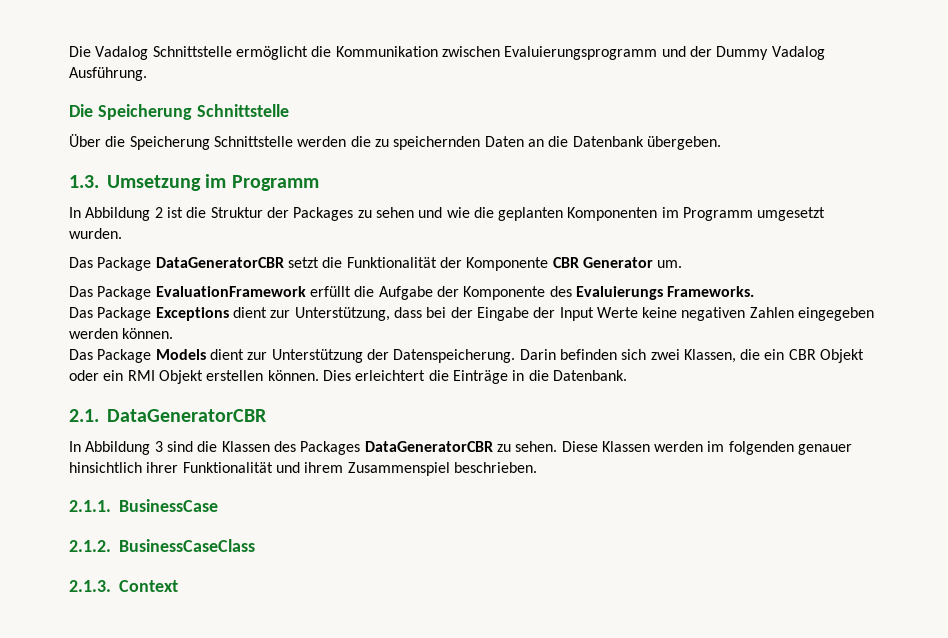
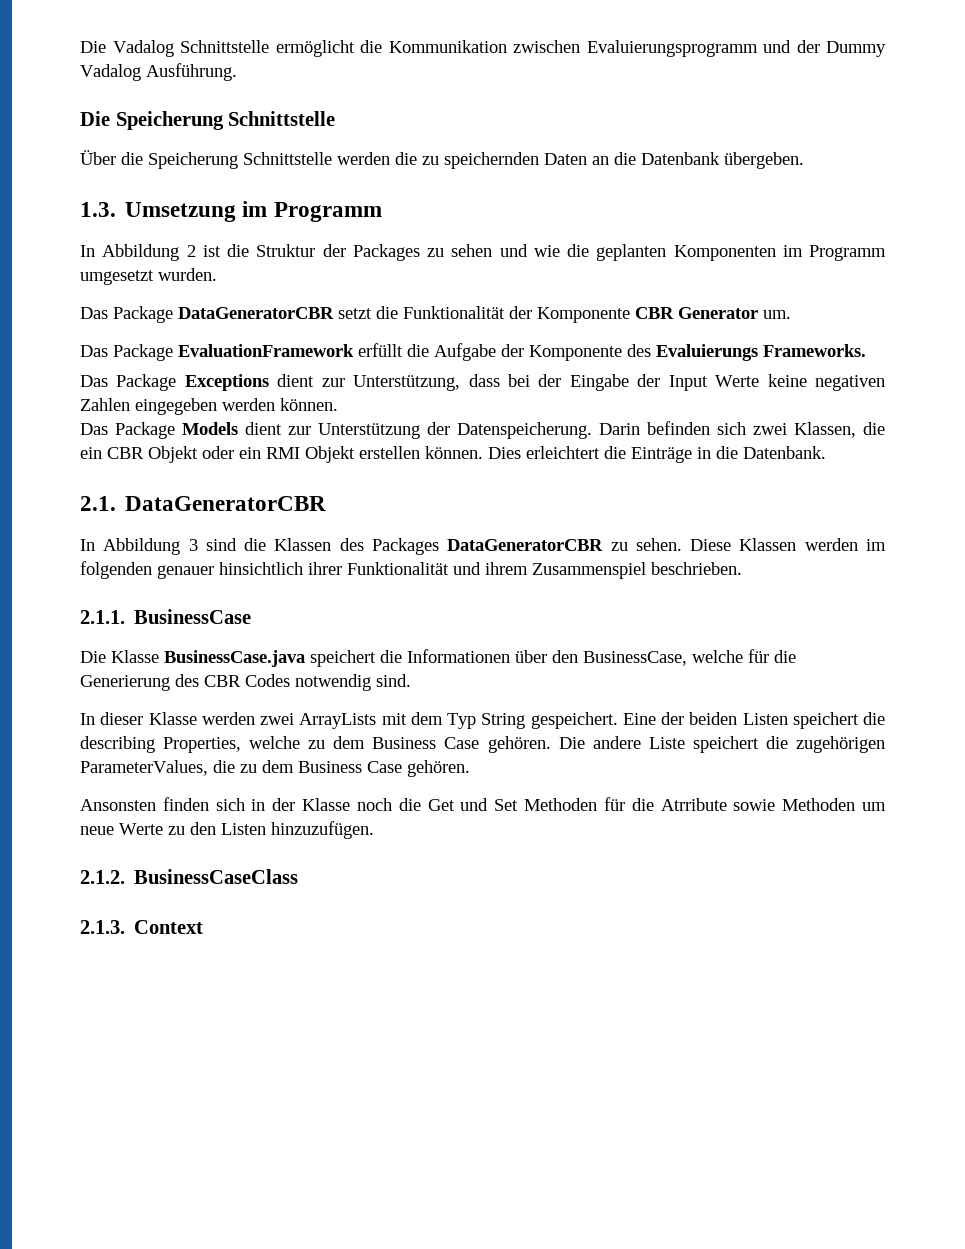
+ Die Klasse BusinessCase.java speichert die Informationen über den BusinessCase, welche für die Generierung des CBR Codes notwendig sind.
+ In dieser Klasse werden zwei ArrayLists mit dem Typ String gespeichert. Eine der beiden Listen speichert die describing Properties, welche zu dem Business Case gehören. Die andere Liste speichert die zugehörigen ParameterValues, die zu dem Business Case gehören.
+ Ansonsten finden sich in der Klasse noch die Get und Set Methoden für die Atrribute sowie Methoden um neue Werte zu den Listen hinzuzufügen.

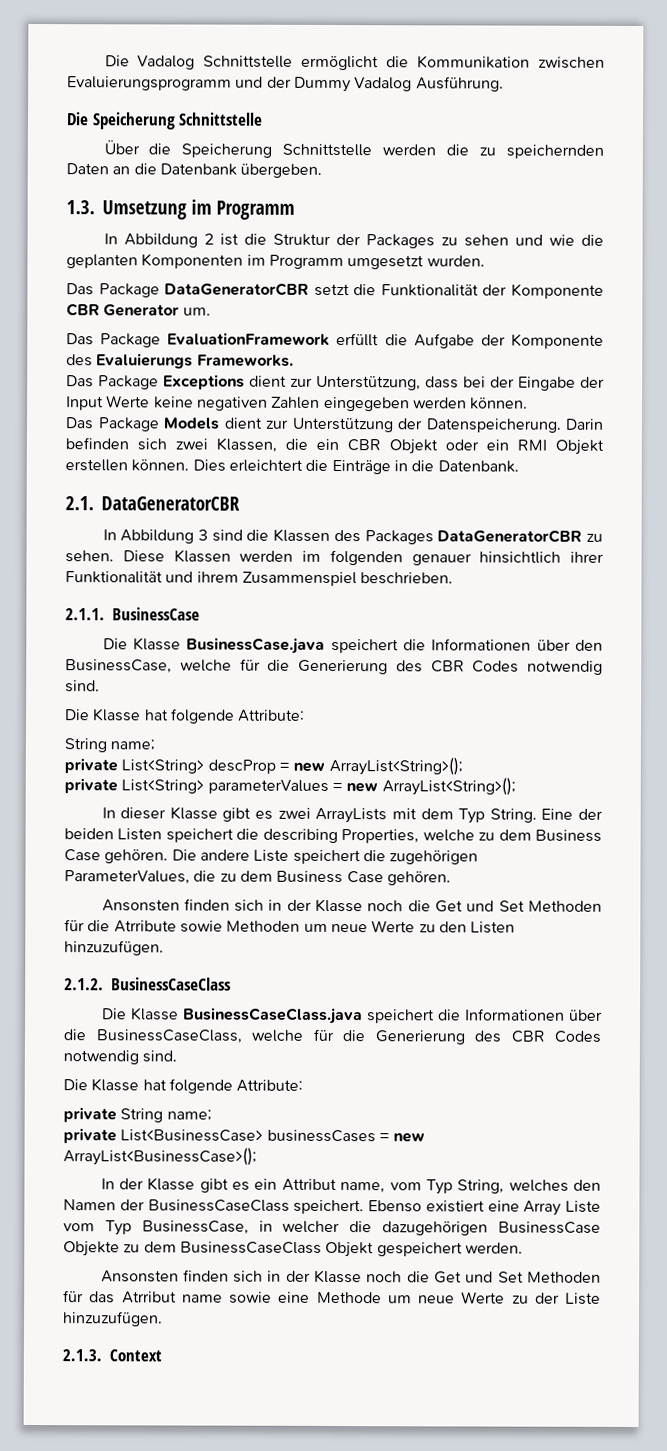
  Die Klasse BusinessCase.java speichert die Informationen über den BusinessCase, welche für die Generierung des CBR Codes notwendig sind.
+ Die Klasse hat folgende Attribute:
+ String name;
+ private List<String> descProp = new ArrayList<String>();
+ private List<String> parameterValues = new ArrayList<String>();
- In dieser Klasse werden zwei ArrayLists mit dem Typ String gespeichert.
+ In dieser Klasse gibt es zwei ArrayLists mit dem Typ String.
+ Die Klasse BusinessCaseClass.java speichert die Informationen über die BusinessCaseClass, welche für die Generierung des CBR Codes notwendig sind.
+ Die Klasse hat folgende Attribute:
+ private String name;
+ private List<BusinessCase> businessCases = new ArrayList<BusinessCase>();
+ In der Klasse gibt es ein Attribut name, vom Typ String, welches den Namen der BusinessCaseClass speichert. Ebenso existiert eine Array Liste vom Typ BusinessCase, in welcher die dazugehörigen BusinessCase Objekte zu dem BusinessCaseClass Objekt gespeichert werden.
+ Ansonsten finden sich in der Klasse noch die Get und Set Methoden für das Atrribut name sowie eine Methode um neue Werte zu der Liste hinzuzufügen.

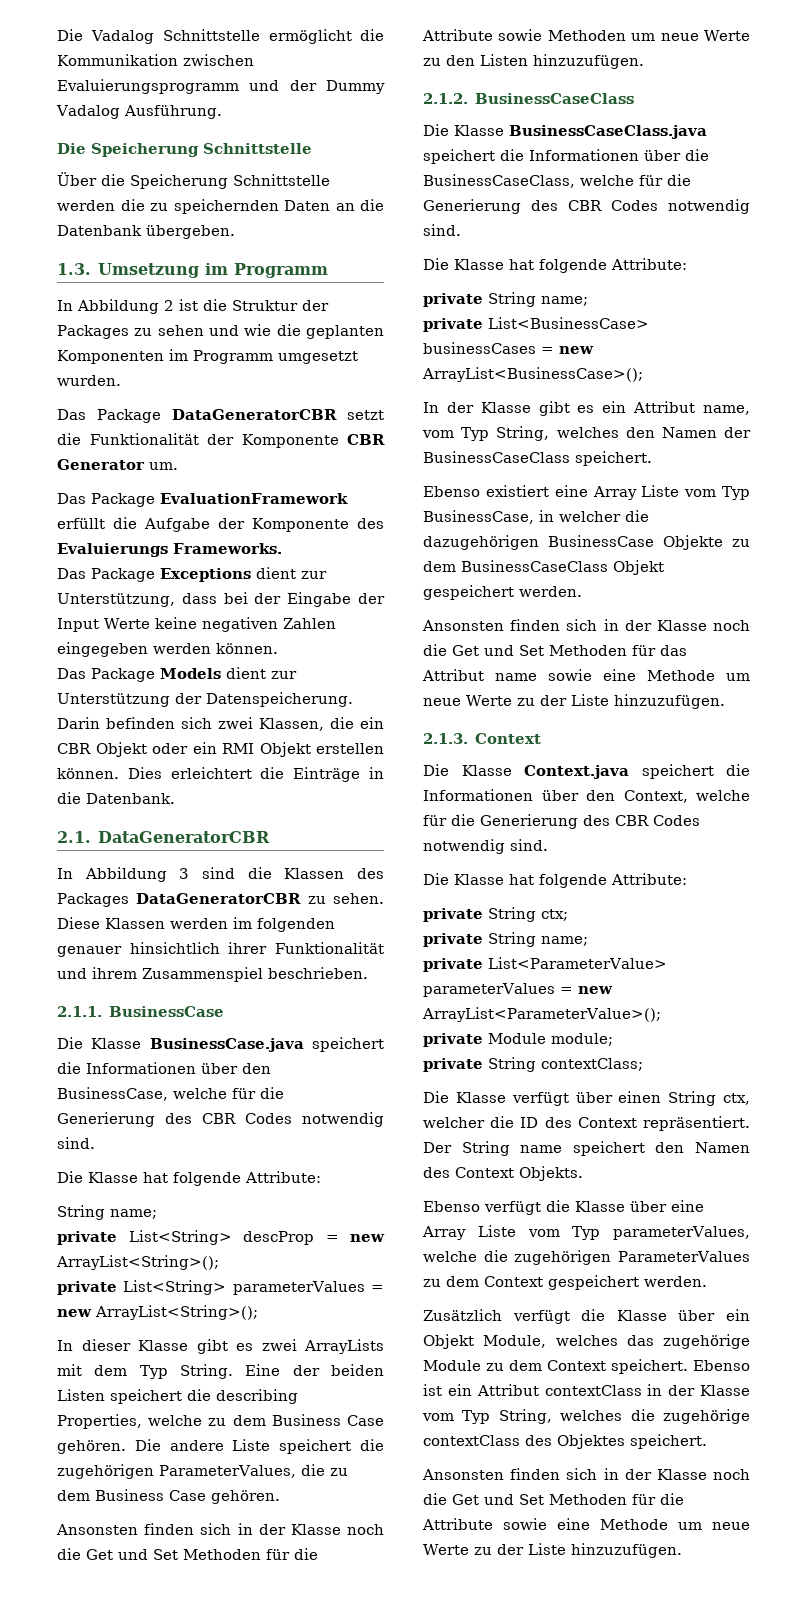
- Ansonsten finden sich in der Klasse noch die Get und Set Methoden für die Atrribute sowie Methoden um neue Werte zu den Listen hinzuzufügen.
+ Ansonsten finden sich in der Klasse noch die Get und Set Methoden für die Attribute sowie Methoden um neue Werte zu den Listen hinzuzufügen.
- In der Klasse gibt es ein Attribut name, vom Typ String, welches den Namen der BusinessCaseClass speichert. Ebenso existiert eine Array Liste vom Typ BusinessCase, in welcher die dazugehörigen BusinessCase Objekte zu dem BusinessCaseClass Objekt gespeichert werden.
+ In der Klasse gibt es ein Attribut name, vom Typ String, welches den Namen der BusinessCaseClass speichert.
+ Ebenso existiert eine Array Liste vom Typ BusinessCase, in welcher die dazugehörigen BusinessCase Objekte zu dem BusinessCaseClass Objekt gespeichert werden.
- Ansonsten finden sich in der Klasse noch die Get und Set Methoden für das Atrribut name sowie eine Methode um neue Werte zu der Liste hinzuzufügen.
+ Ansonsten finden sich in der Klasse noch die Get und Set Methoden für das Attribut name sowie eine Methode um neue Werte zu der Liste hinzuzufügen.
+ Die Klasse Context.java speichert die Informationen über den Context, welche für die Generierung des CBR Codes notwendig sind.
+ Die Klasse hat folgende Attribute:
+ private String ctx;
+ private String name;
+ private List<ParameterValue> parameterValues = new ArrayList<ParameterValue>();
+ private Module module;
+ private String contextClass;
+ Die Klasse verfügt über einen String ctx, welcher die ID des Context repräsentiert. Der String name speichert den Namen des Context Objekts.
+ Ebenso verfügt die Klasse über eine Array Liste vom Typ parameterValues, welche die zugehörigen ParameterValues zu dem Context gespeichert werden.
+ Zusätzlich verfügt die Klasse über ein Objekt Module, welches das zugehörige Module zu dem Context speichert. Ebenso ist ein Attribut contextClass in der Klasse vom Typ String, welches die zugehörige contextClass des Objektes speichert.
+ Ansonsten finden sich in der Klasse noch die Get und Set Methoden für die Attribute sowie eine Methode um neue Werte zu der Liste hinzuzufügen.

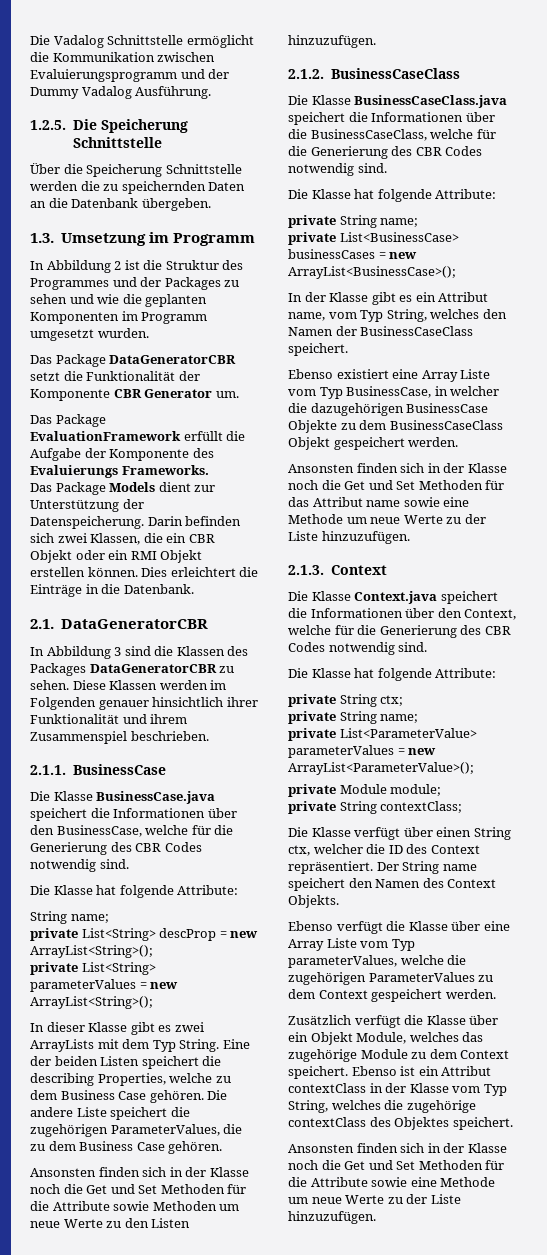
- Die Speicherung Schnittstelle
+ 1.2.5. Die Speicherung Schnittstelle
- In Abbildung 2 ist die Struktur der Packages zu sehen und wie die geplanten Komponenten im Programm umgesetzt wurden.
+ In Abbildung 2 ist die Struktur des Programmes und der Packages zu sehen und wie die geplanten Komponenten im Programm umgesetzt wurden.
- Das Package Exceptions dient zur Unterstützung, dass bei der Eingabe der Input Werte keine negativen Zahlen eingegeben werden können.
- Diese Klassen werden im folgenden genauer hinsichtlich ihrer Funktionalität und ihrem Zusammenspiel beschrieben.
+ Diese Klassen werden im Folgenden genauer hinsichtlich ihrer Funktionalität und ihrem Zusammenspiel beschrieben.

